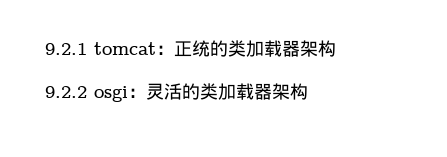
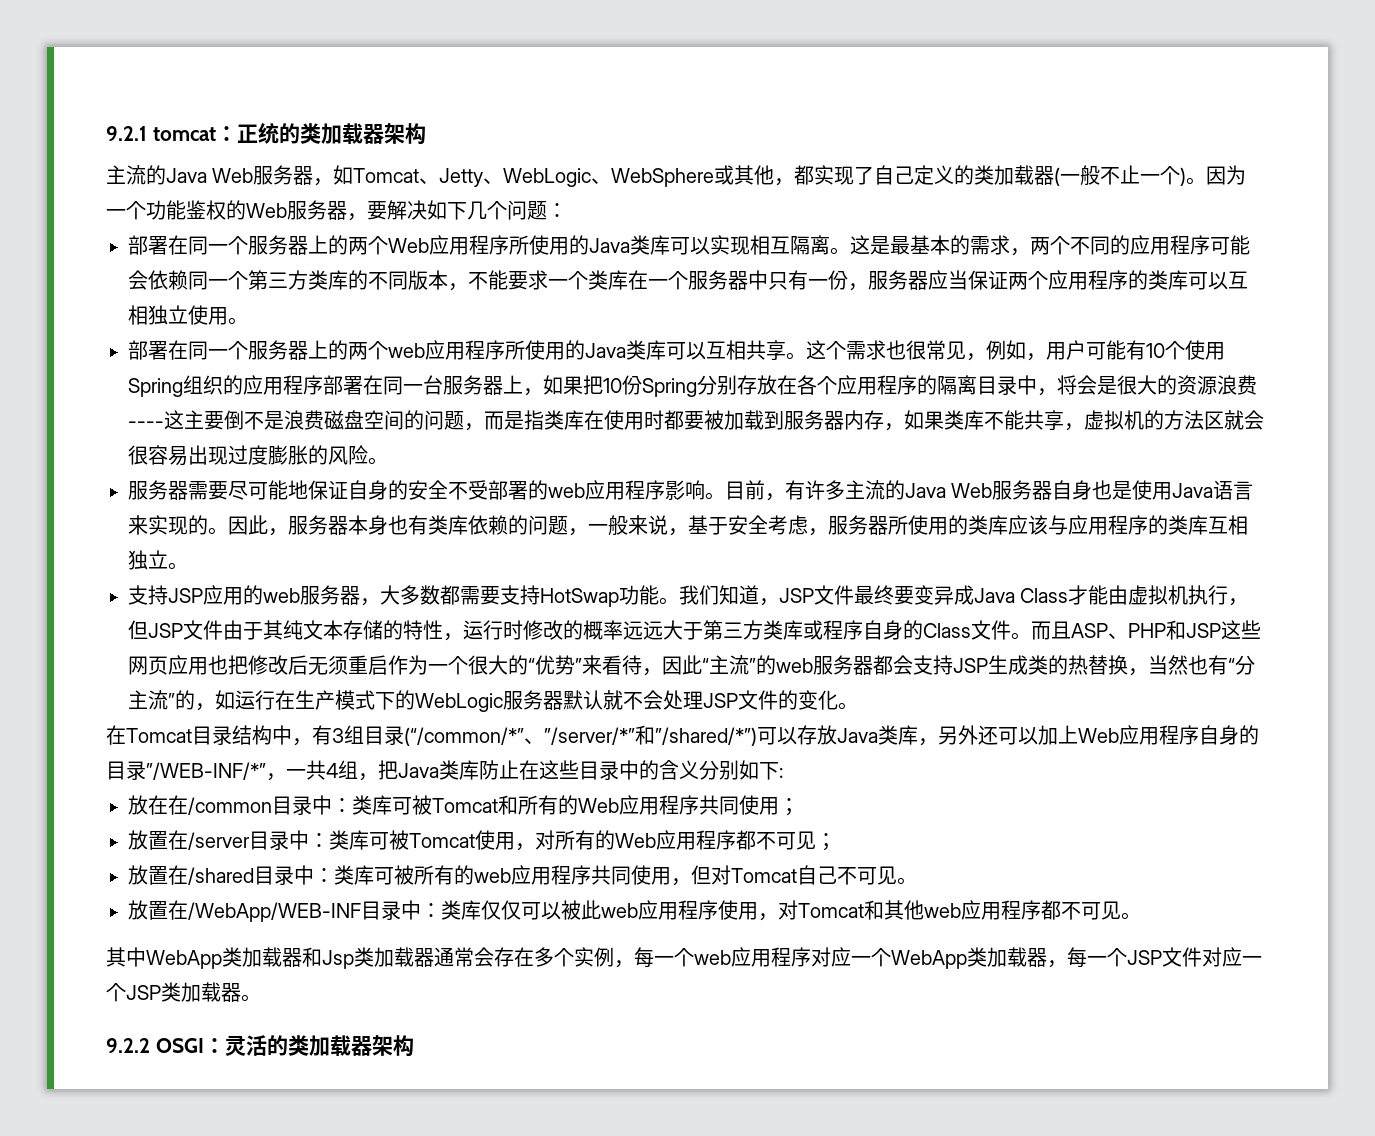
+ 主流的Java Web服务器，如Tomcat、Jetty、WebLogic、WebSphere或其他，都实现了自己定义的类加载器(一般不止一个)。因为一个功能鉴权的Web服务器，要解决如下几个问题：
+ 部署在同一个服务器上的两个Web应用程序所使用的Java类库可以实现相互隔离。这是最基本的需求，两个不同的应用程序可能会依赖同一个第三方类库的不同版本，不能要求一个类库在一个服务器中只有一份，服务器应当保证两个应用程序的类库可以互相独立使用。
+ 部署在同一个服务器上的两个web应用程序所使用的Java类库可以互相共享。这个需求也很常见，例如，用户可能有10个使用Spring组织的应用程序部署在同一台服务器上，如果把10份Spring分别存放在各个应用程序的隔离目录中，将会是很大的资源浪费----这主要倒不是浪费磁盘空间的问题，而是指类库在使用时都要被加载到服务器内存，如果类库不能共享，虚拟机的方法区就会很容易出现过度膨胀的风险。
+ 服务器需要尽可能地保证自身的安全不受部署的web应用程序影响。目前，有许多主流的Java Web服务器自身也是使用Java语言来实现的。因此，服务器本身也有类库依赖的问题，一般来说，基于安全考虑，服务器所使用的类库应该与应用程序的类库互相独立。
+ 支持JSP应用的web服务器，大多数都需要支持HotSwap功能。我们知道，JSP文件最终要变异成Java Class才能由虚拟机执行，但JSP文件由于其纯文本存储的特性，运行时修改的概率远远大于第三方类库或程序自身的Class文件。而且ASP、PHP和JSP这些网页应用也把修改后无须重启作为一个很大的“优势”来看待，因此“主流”的web服务器都会支持JSP生成类的热替换，当然也有“分主流”的，如运行在生产模式下的WebLogic服务器默认就不会处理JSP文件的变化。
+ 在Tomcat目录结构中，有3组目录(“/common/*”、”/server/*”和”/shared/*”)可以存放Java类库，另外还可以加上Web应用程序自身的目录”/WEB-INF/*”，一共4组，把Java类库防止在这些目录中的含义分别如下:
+ 放在在/common目录中：类库可被Tomcat和所有的Web应用程序共同使用；
+ 放置在/server目录中：类库可被Tomcat使用，对所有的Web应用程序都不可见；
+ 放置在/shared目录中：类库可被所有的web应用程序共同使用，但对Tomcat自己不可见。
+ 放置在/WebApp/WEB-INF目录中：类库仅仅可以被此web应用程序使用，对Tomcat和其他web应用程序都不可见。
+ 其中WebApp类加载器和Jsp类加载器通常会存在多个实例，每一个web应用程序对应一个WebApp类加载器，每一个JSP文件对应一个JSP类加载器。
- 9.2.2 osgi：灵活的类加载器架构
+ 9.2.2 OSGI：灵活的类加载器架构

